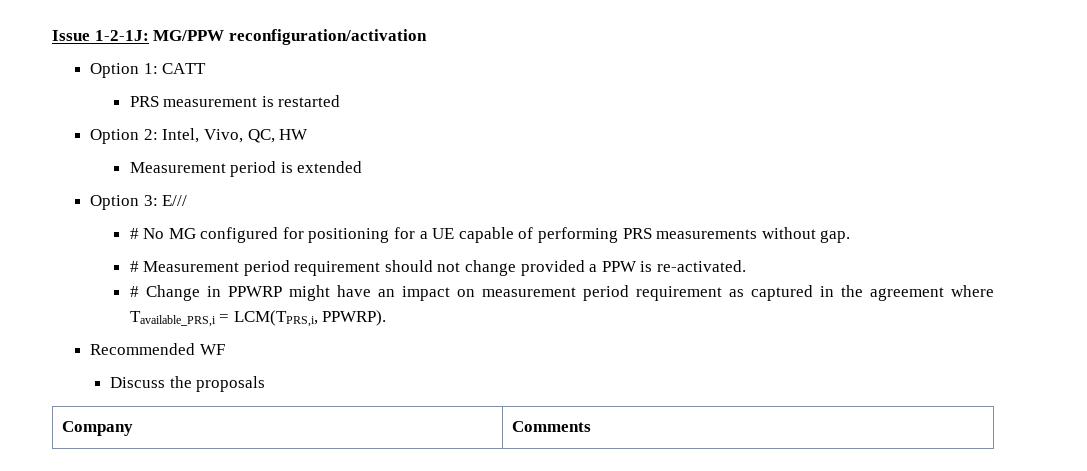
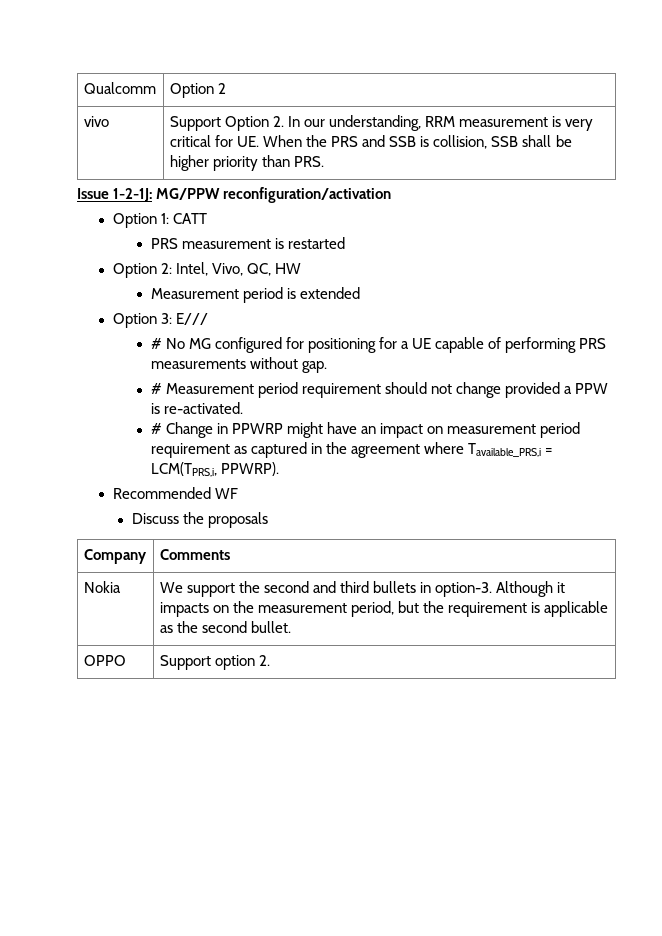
+ Qualcomm | Option 2
+ vivo | Support Option 2. In our understanding, RRM measurement is very critical for UE. When the PRS and SSB is collision, SSB shall be higher priority than PRS.
+ Nokia | We support the second and third bullets in option-3. Although it impacts on the measurement period, but the requirement is applicable as the second bullet.
+ OPPO | Support option 2.

